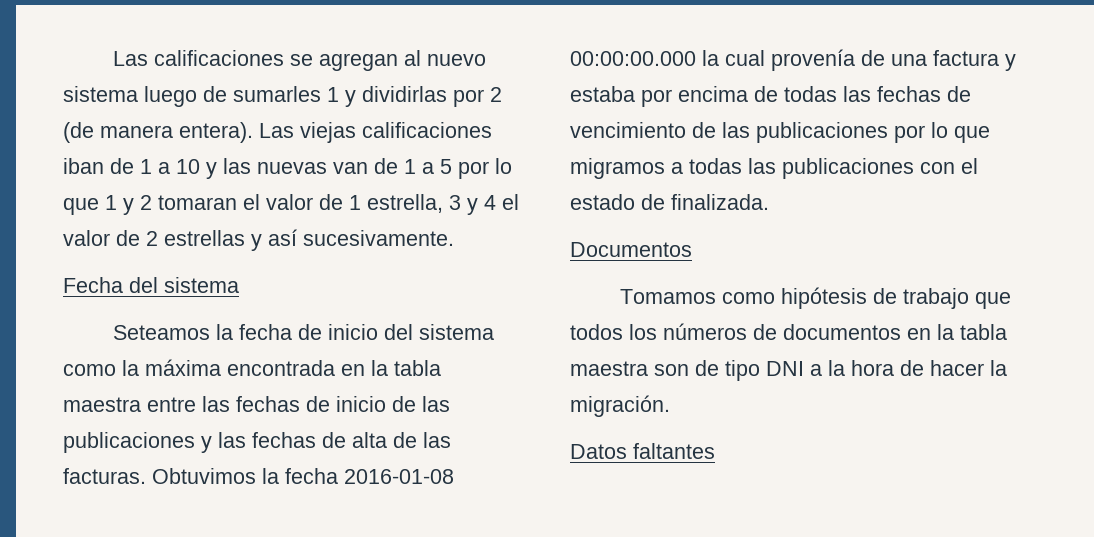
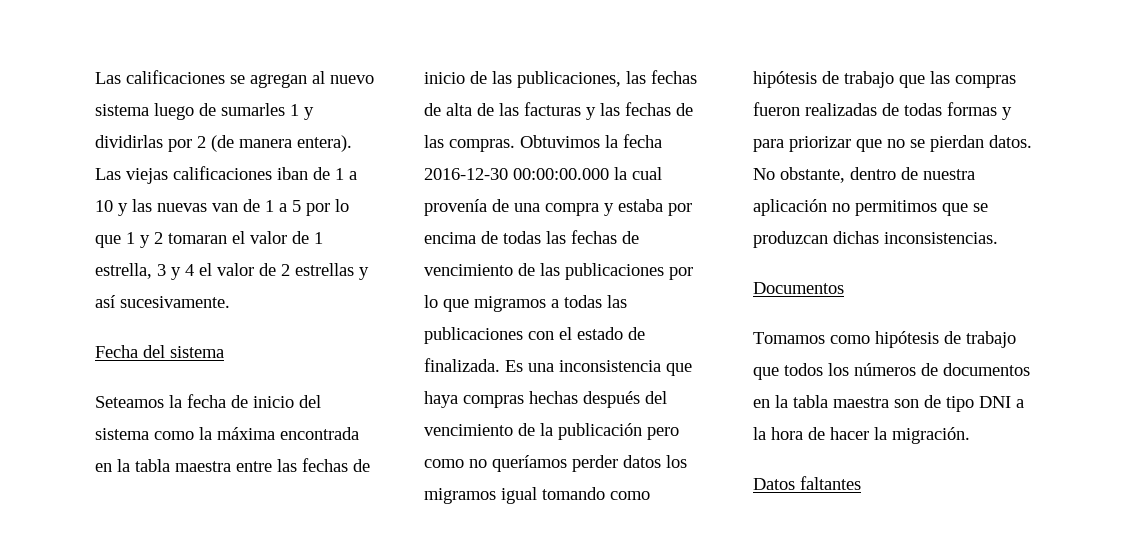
- Seteamos la fecha de inicio del sistema como la máxima encontrada en la tabla maestra entre las fechas de inicio de las publicaciones y las fechas de alta de las facturas.
+ Seteamos la fecha de inicio del sistema como la máxima encontrada en la tabla maestra entre las fechas de inicio de las publicaciones, las fechas de alta de las facturas y las fechas de las compras.
- Obtuvimos la fecha 2016-01-08 00:00:00.000 la cual provenía de una factura y estaba por encima de todas las fechas de vencimiento de las publicaciones por lo que migramos a todas las publicaciones con el estado de finalizada.
+ Obtuvimos la fecha 2016-12-30 00:00:00.000 la cual provenía de una compra y estaba por encima de todas las fechas de vencimiento de las publicaciones por lo que migramos a todas las publicaciones con el estado de finalizada. Es una inconsistencia que haya compras hechas después del vencimiento de la publicación pero como no queríamos perder datos los migramos igual tomando como hipótesis de trabajo que las compras fueron realizadas de todas formas y para priorizar que no se pierdan datos. No obstante, dentro de nuestra aplicación no permitimos que se produzcan dichas inconsistencias.

